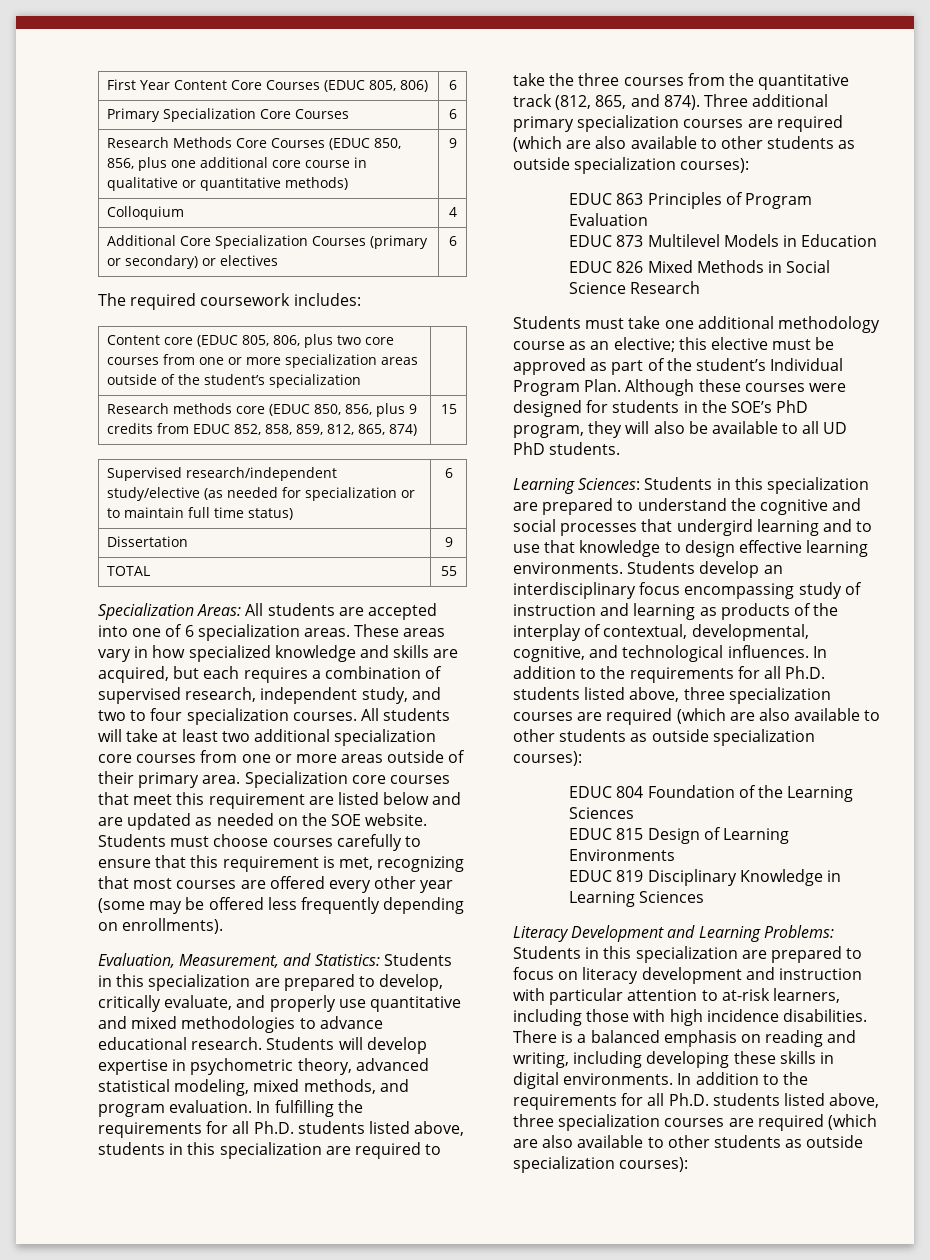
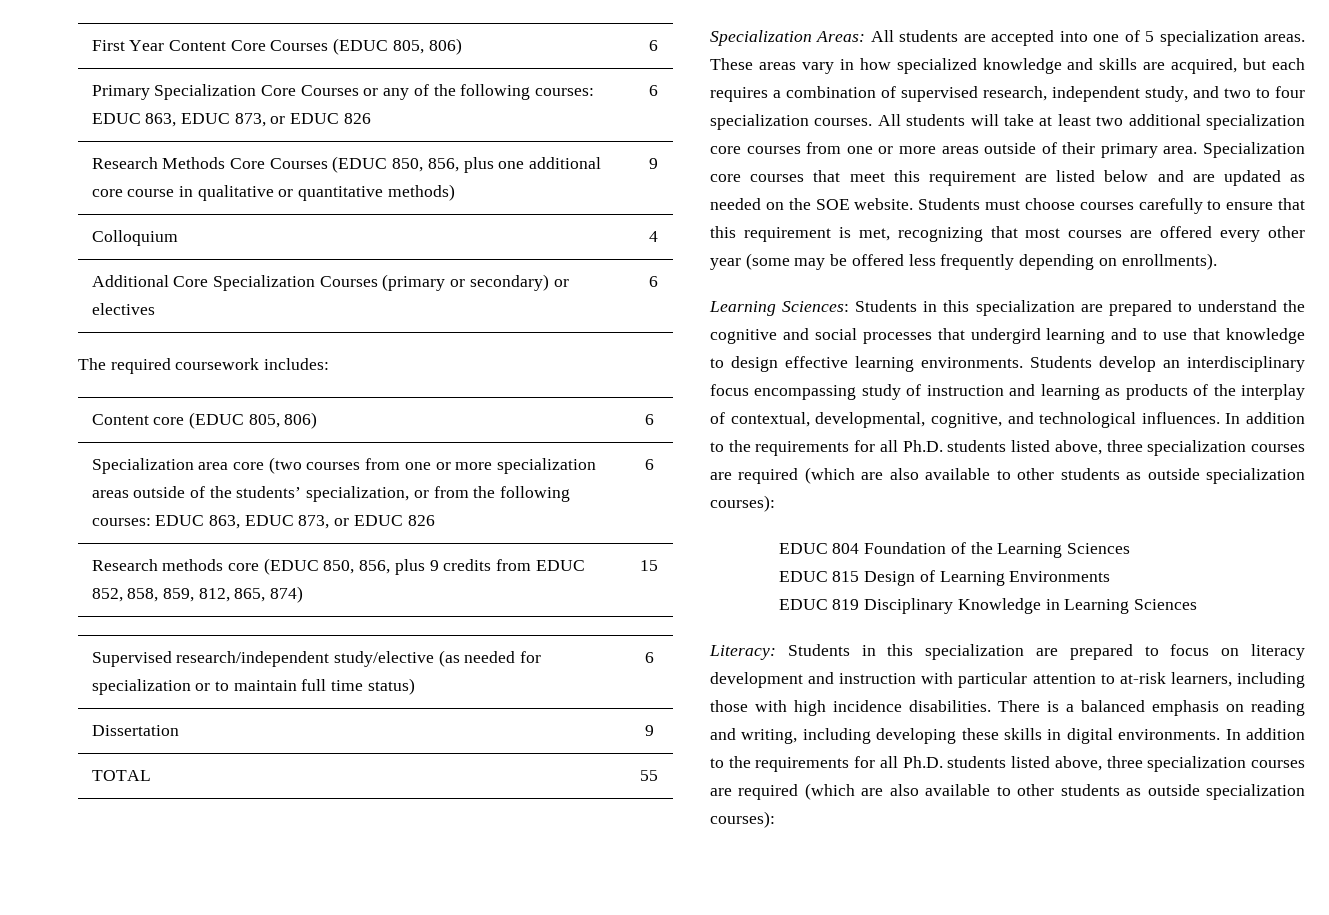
- Primary Specialization Core Courses | 6
+ Primary Specialization Core Courses or any of the following courses: EDUC 863, EDUC 873, or EDUC 826 | 6
- Content core (EDUC 805, 806, plus two core courses from one or more specialization areas outside of the student’s specialization |
+ Content core (EDUC 805, 806) | 6
+ Specialization area core (two courses from one or more specialization areas outside of the students’ specialization, or from the following courses: EDUC 863, EDUC 873, or EDUC 826 | 6
- Specialization Areas: All students are accepted into one of 6 specialization areas.
+ Specialization Areas: All students are accepted into one of 5 specialization areas.
- Evaluation, Measurement, and Statistics: Students in this specialization are prepared to develop, critically evaluate, and properly use quantitative and mixed methodologies to advance educational research. Students will develop expertise in psychometric theory, advanced statistical modeling, mixed methods, and program evaluation. In fulfilling the requirements for all Ph.D. students listed above, students in this specialization are required to take the three courses from the quantitative track (812, 865, and 874). Three additional primary specialization courses are required (which are also available to other students as outside specialization courses):
- EDUC 863 Principles of Program Evaluation
- EDUC 873 Multilevel Models in Education
- EDUC 826 Mixed Methods in Social Science Research
- Students must take one additional methodology course as an elective; this elective must be approved as part of the student’s Individual Program Plan. Although these courses were designed for students in the SOE’s PhD program, they will also be available to all UD PhD students.
- Literacy Development and Learning Problems: Students in this specialization are prepared to focus on literacy development and instruction with particular attention to at-risk learners, including those with high incidence disabilities.
+ Literacy: Students in this specialization are prepared to focus on literacy development and instruction with particular attention to at-risk learners, including those with high incidence disabilities.

